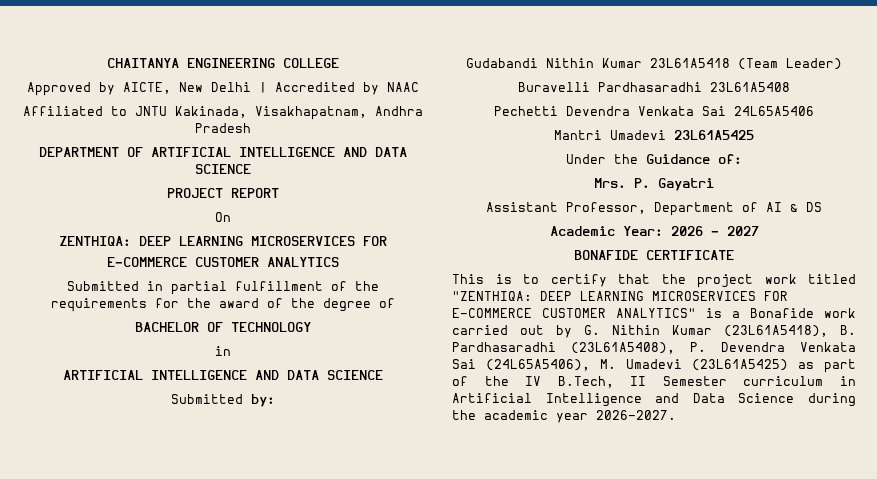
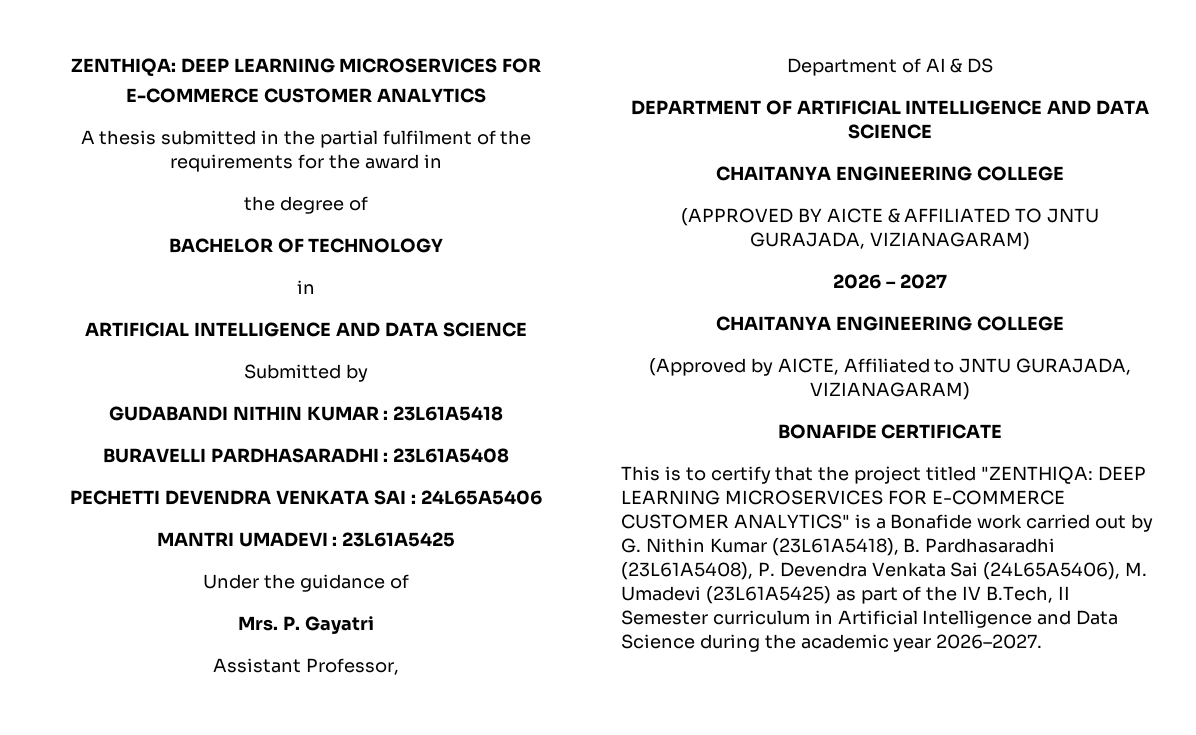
- CHAITANYA ENGINEERING COLLEGE
- Approved by AICTE, New Delhi | Accredited by NAAC
- Affiliated to JNTU Kakinada, Visakhapatnam, Andhra Pradesh
- DEPARTMENT OF ARTIFICIAL INTELLIGENCE AND DATA SCIENCE
- PROJECT REPORT
- On
- Submitted in partial fulfillment of the requirements for the award of the degree of
+ A thesis submitted in the partial fulfilment of the requirements for the award in
+ the degree of
- Submitted by:
- Gudabandi Nithin Kumar 23L61A5418 (Team Leader)
- Buravelli Pardhasaradhi 23L61A5408
- Pechetti Devendra Venkata Sai 24L65A5406
- Mantri Umadevi 23L61A5425
+ Submitted by
+ GUDABANDI NITHIN KUMAR : 23L61A5418
+ BURAVELLI PARDHASARADHI : 23L61A5408
+ PECHETTI DEVENDRA VENKATA SAI : 24L65A5406
+ MANTRI UMADEVI : 23L61A5425
- Under the Guidance of:
+ Under the guidance of
- Assistant Professor, Department of AI & DS
+ Assistant Professor,
+ Department of AI & DS
- Academic Year: 2026 – 2027
+ DEPARTMENT OF ARTIFICIAL INTELLIGENCE AND DATA SCIENCE
+ CHAITANYA ENGINEERING COLLEGE
+ (APPROVED BY AICTE & AFFILIATED TO JNTU GURAJADA, VIZIANAGARAM)
+ 2026 – 2027
+ CHAITANYA ENGINEERING COLLEGE
+ (Approved by AICTE, Affiliated to JNTU GURAJADA, VIZIANAGARAM)
- This is to certify that the project work titled "ZENTHIQA: DEEP LEARNING MICROSERVICES FOR E-COMMERCE CUSTOMER ANALYTICS" is a Bonafide work carried out by G. Nithin Kumar (23L61A5418), B. Pardhasaradhi (23L61A5408), P. Devendra Venkata Sai (24L65A5406), M. Umadevi (23L61A5425) as part of the IV B.Tech, II Semester curriculum in Artificial Intelligence and Data Science during the academic year 2026–2027.
+ This is to certify that the project titled "ZENTHIQA: DEEP LEARNING MICROSERVICES FOR E-COMMERCE CUSTOMER ANALYTICS" is a Bonafide work carried out by G. Nithin Kumar (23L61A5418), B. Pardhasaradhi (23L61A5408), P. Devendra Venkata Sai (24L65A5406), M. Umadevi (23L61A5425) as part of the IV B.Tech, II Semester curriculum in Artificial Intelligence and Data Science during the academic year 2026–2027.

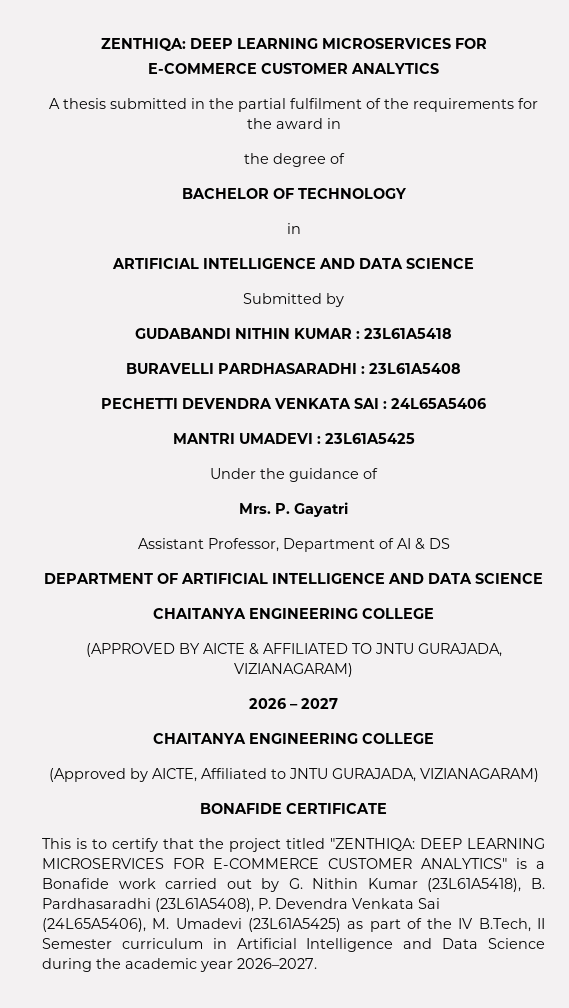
- Assistant Professor,
- Department of AI & DS
+ Assistant Professor, Department of AI & DS

